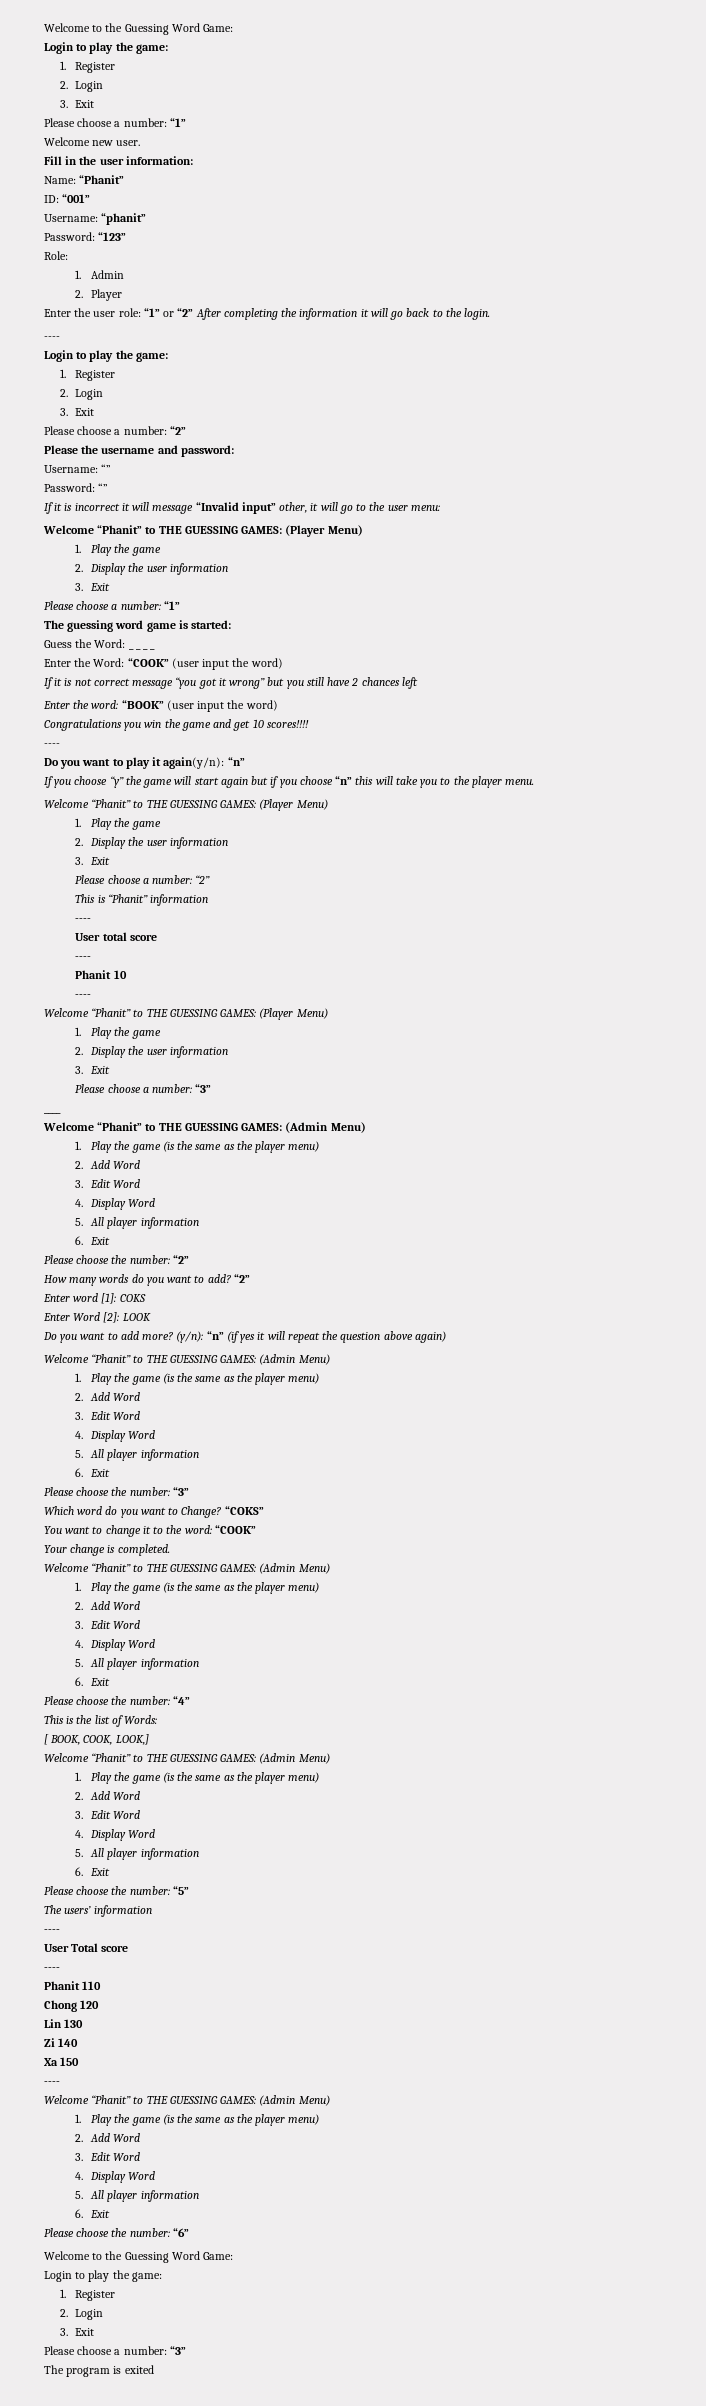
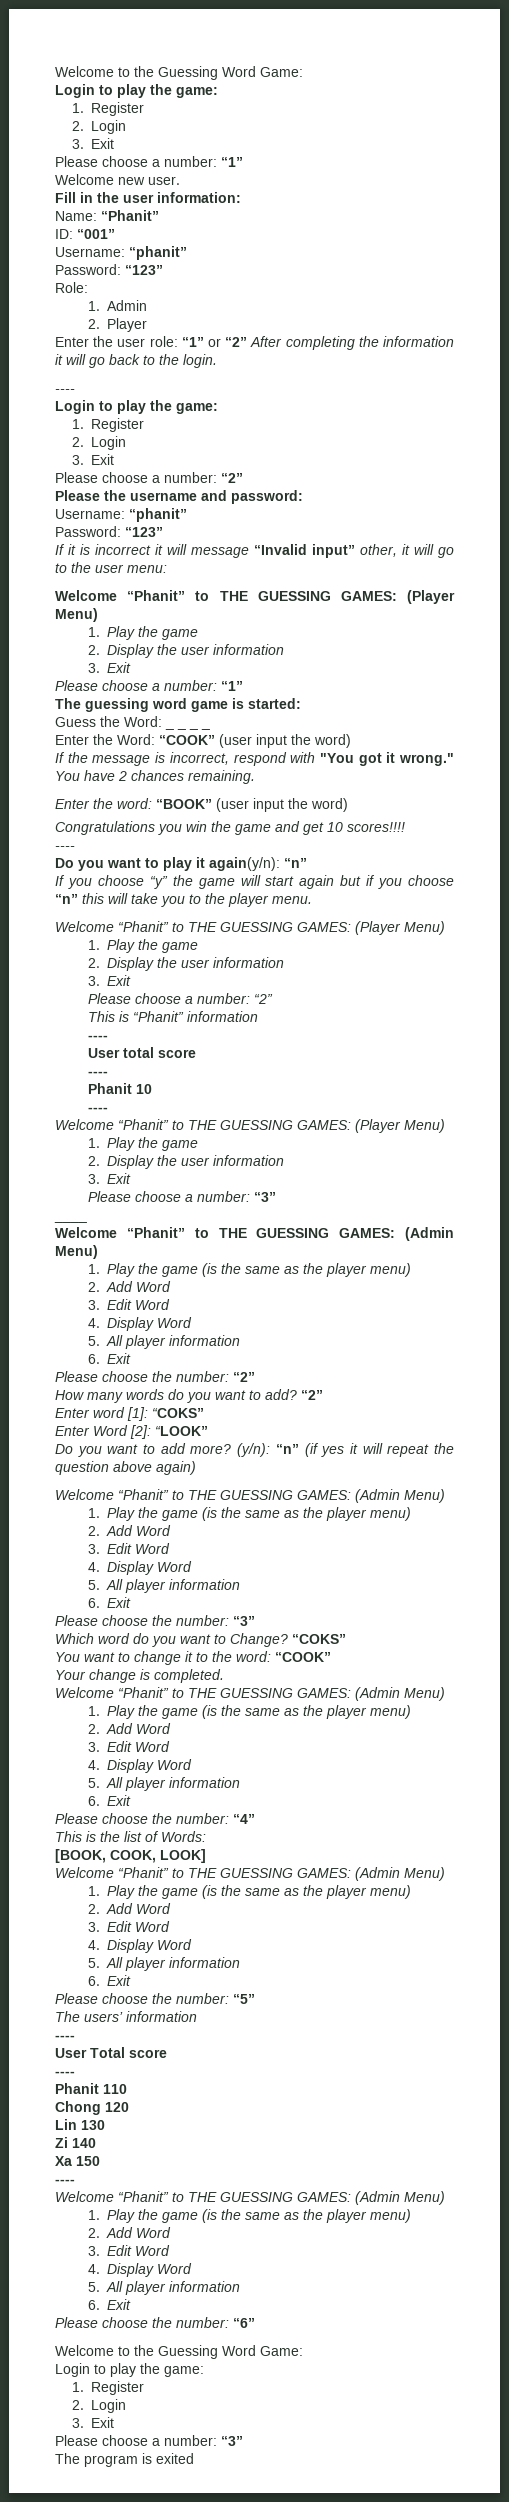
  Please the username and password:
- Username: “”
- Password: “”
+ Username: “phanit”
+ Password: “123”
- If it is not correct message “you got it wrong” but you still have 2 chances left
+ If the message is incorrect, respond with "You got it wrong." You have 2 chances remaining.
- Enter word [1]: COKS
+ Enter word [1]: “COKS”
- Enter Word [2]: LOOK
+ Enter Word [2]: “LOOK”
- [ BOOK, COOK, LOOK,]
+ [BOOK, COOK, LOOK]

